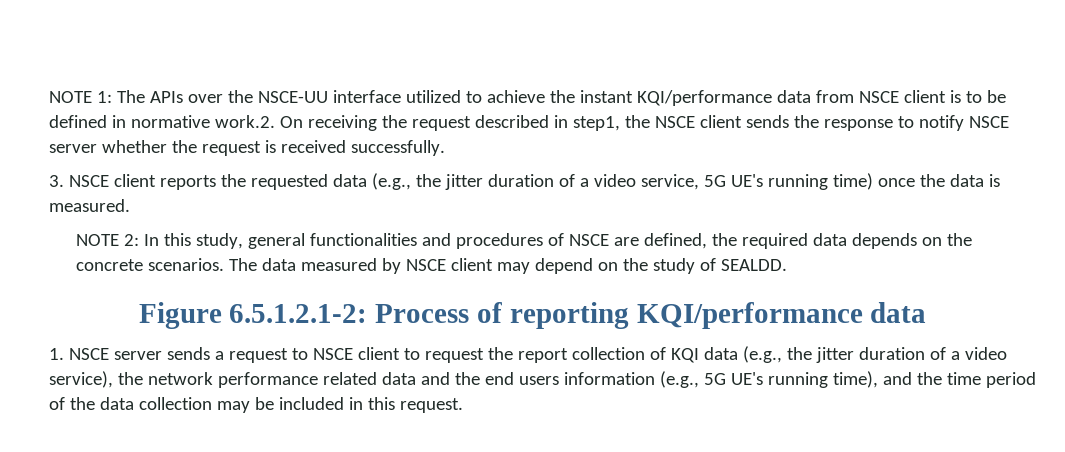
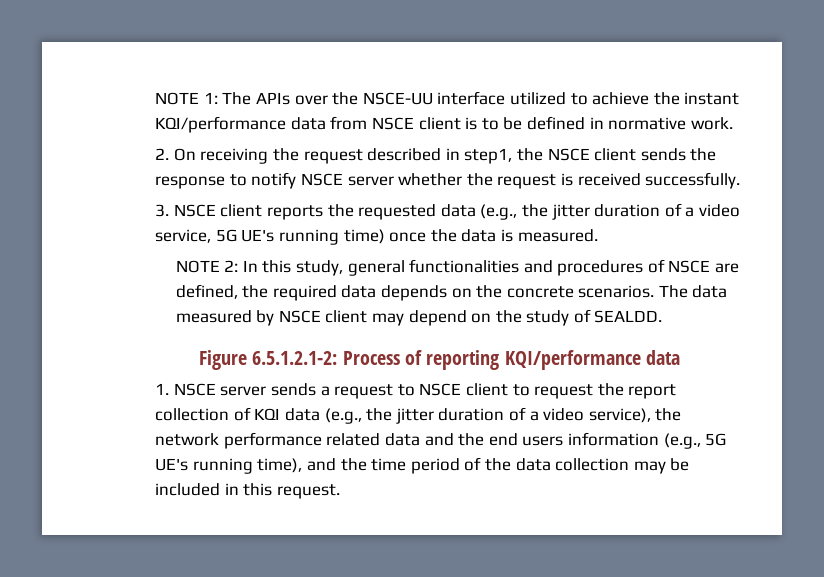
- NOTE 1: The APIs over the NSCE-UU interface utilized to achieve the instant KQI/performance data from NSCE client is to be defined in normative work.2. On receiving the request described in step1, the NSCE client sends the response to notify NSCE server whether the request is received successfully.
+ NOTE 1: The APIs over the NSCE-UU interface utilized to achieve the instant KQI/performance data from NSCE client is to be defined in normative work.
+ 2. On receiving the request described in step1, the NSCE client sends the response to notify NSCE server whether the request is received successfully.

